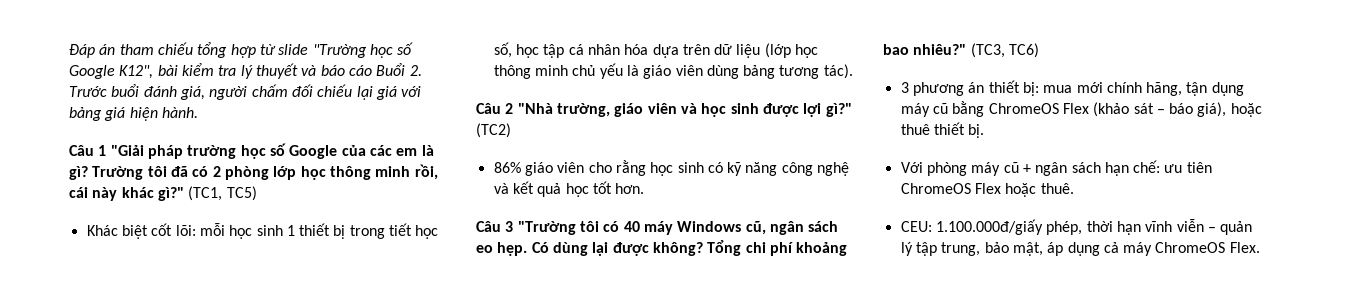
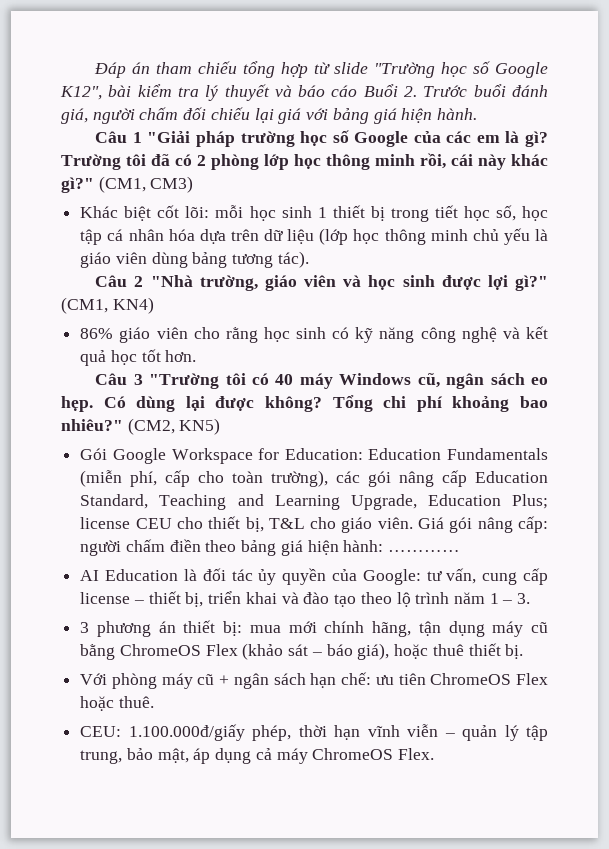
- (TC1, TC5)
+ (CM1, CM3)
- (TC2)
+ (CM1, KN4)
- (TC3, TC6)
+ (CM2, KN5)
+ Gói Google Workspace for Education: Education Fundamentals (miễn phí, cấp cho toàn trường), các gói nâng cấp Education Standard, Teaching and Learning Upgrade, Education Plus; license CEU cho thiết bị, T&L cho giáo viên. Giá gói nâng cấp: người chấm điền theo bảng giá hiện hành: …………
+ AI Education là đối tác ủy quyền của Google: tư vấn, cung cấp license – thiết bị, triển khai và đào tạo theo lộ trình năm 1 – 3.

